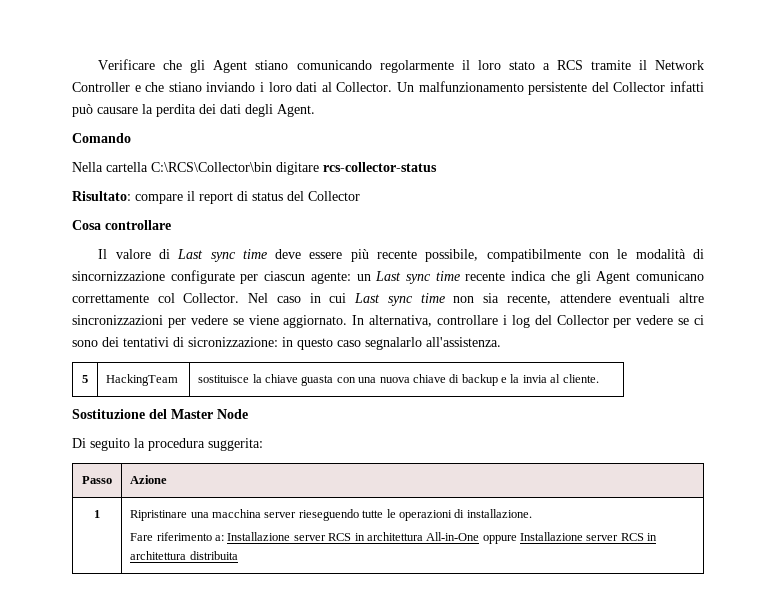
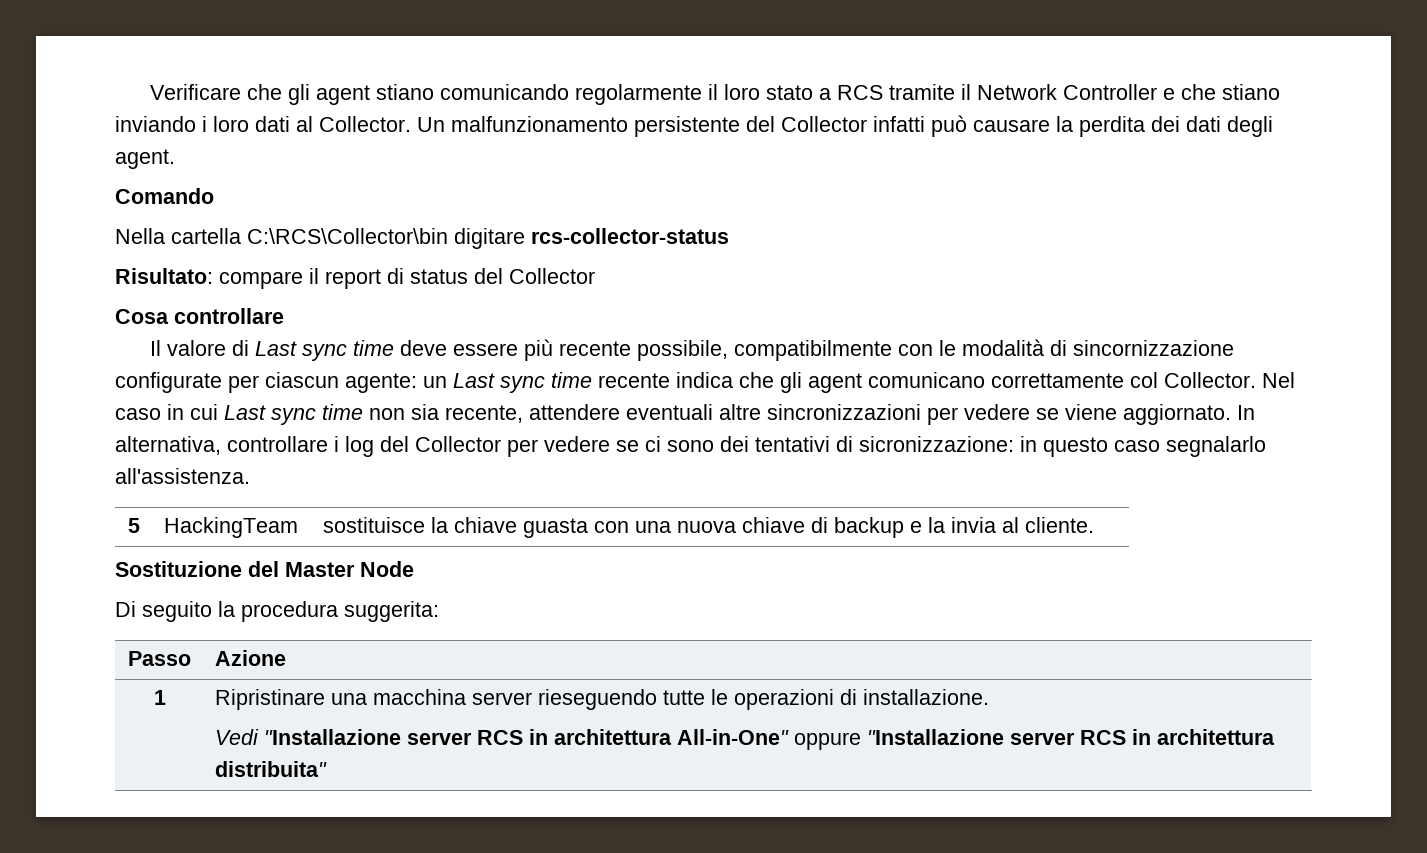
- Verificare che gli Agent stiano comunicando regolarmente il loro stato a RCS tramite il Network Controller e che stiano inviando i loro dati al Collector.
+ Verificare che gli agent stiano comunicando regolarmente il loro stato a RCS tramite il Network Controller e che stiano inviando i loro dati al Collector.
- Un malfunzionamento persistente del Collector infatti può causare la perdita dei dati degli Agent.
+ Un malfunzionamento persistente del Collector infatti può causare la perdita dei dati degli agent.
- Il valore di Last sync time deve essere più recente possibile, compatibilmente con le modalità di sincornizzazione configurate per ciascun agente: un Last sync time recente indica che gli Agent comunicano correttamente col Collector.
+ Il valore di Last sync time deve essere più recente possibile, compatibilmente con le modalità di sincornizzazione configurate per ciascun agente: un Last sync time recente indica che gli agent comunicano correttamente col Collector.
  1 | Ripristinare una macchina server rieseguendo tutte le operazioni di installazione.
- Fare riferimento a: Installazione server RCS in architettura All-in-One oppure Installazione server RCS in architettura distribuita
+ Vedi "Installazione server RCS in architettura All-in-One" oppure "Installazione server RCS in architettura distribuita"

